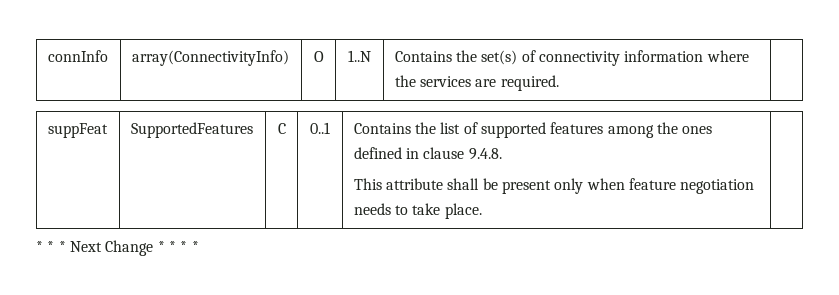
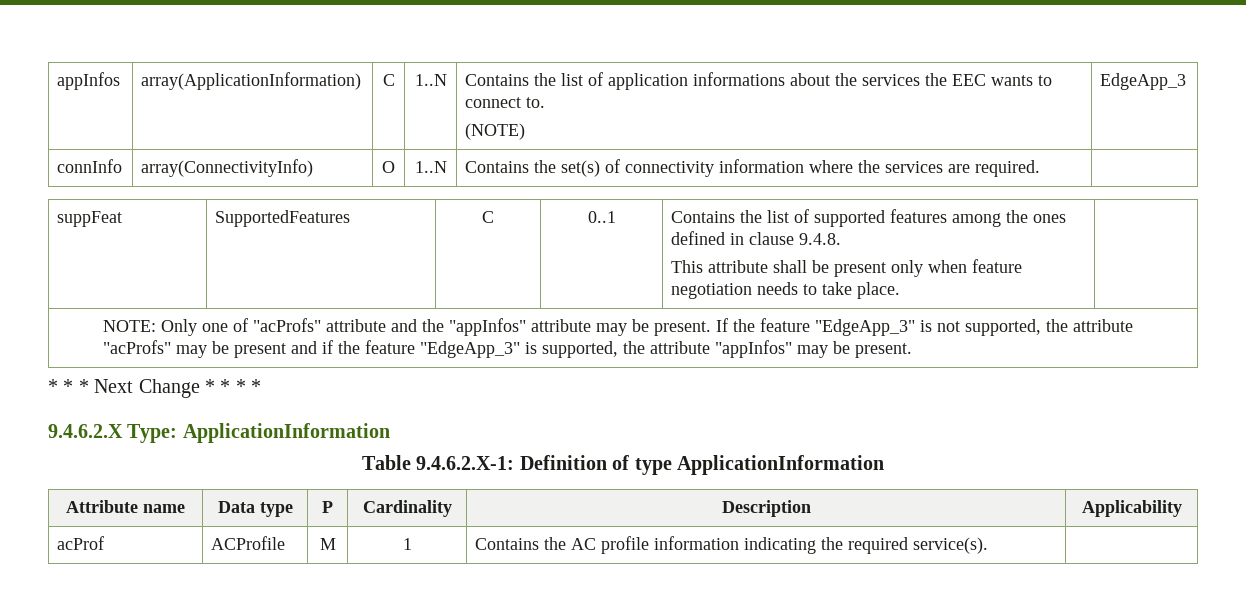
+ appInfos | array(ApplicationInformation) | C | 1..N | Contains the list of application informations about the services the EEC wants to connect to.
+ (NOTE) | EdgeApp_3
+ NOTE: Only one of "acProfs" attribute and the "appInfos" attribute may be present. If the feature "EdgeApp_3" is not supported, the attribute "acProfs" may be present and if the feature "EdgeApp_3" is supported, the attribute "appInfos" may be present.
+ 9.4.6.2.X Type: ApplicationInformation
+ Table 9.4.6.2.X-1: Definition of type ApplicationInformation
+ Attribute name | Data type | P | Cardinality | Description | Applicability
+ acProf | ACProfile | M | 1 | Contains the AC profile information indicating the required service(s). |

